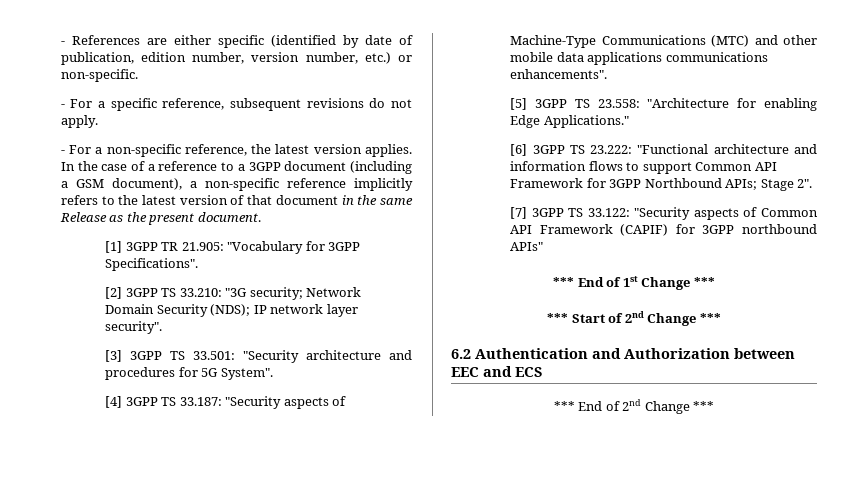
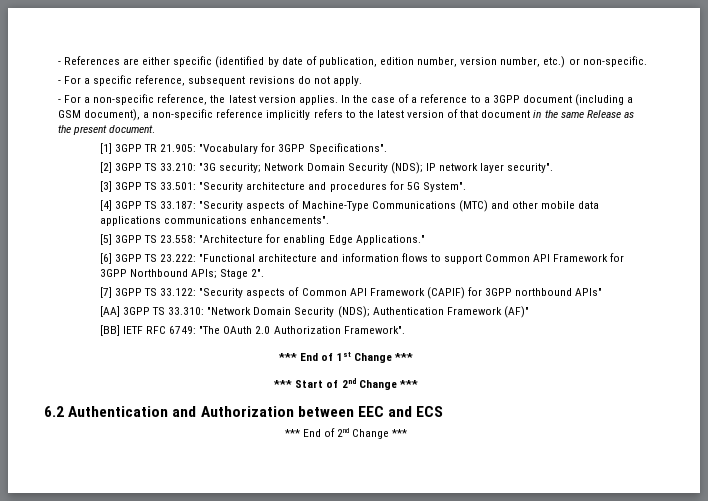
+ [AA] 3GPP TS 33.310: "Network Domain Security (NDS); Authentication Framework (AF)"
+ [BB] IETF RFC 6749: "The OAuth 2.0 Authorization Framework".

